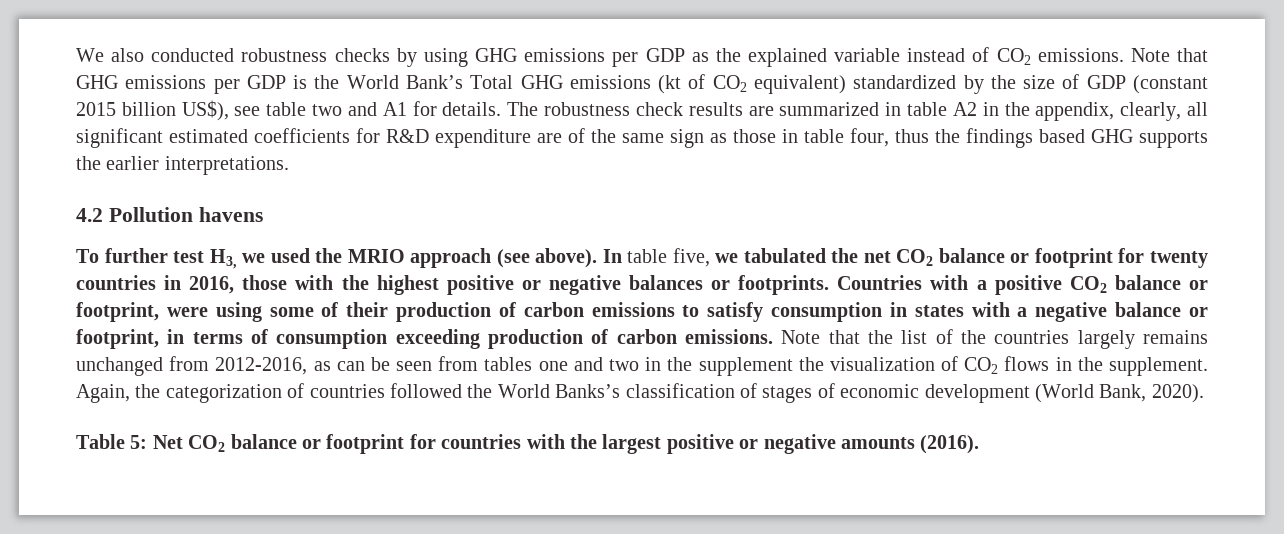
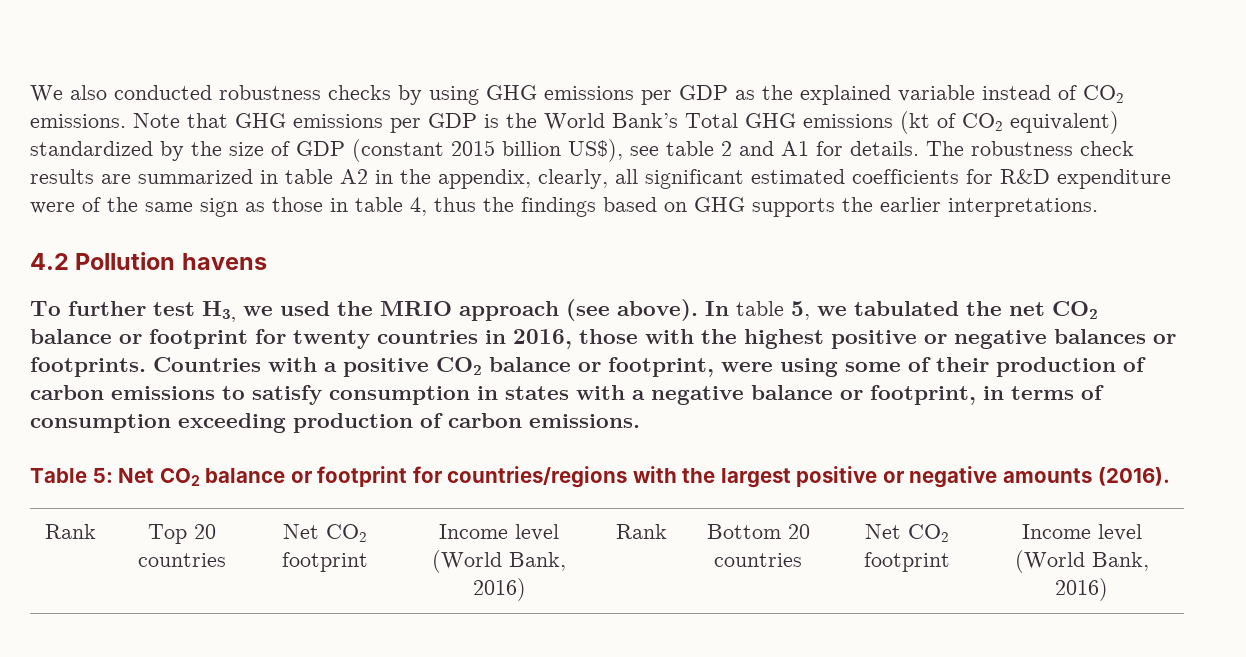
- Note that GHG emissions per GDP is the World Bank’s Total GHG emissions (kt of CO2 equivalent) standardized by the size of GDP (constant 2015 billion US$), see table two and A1 for details.
+ Note that GHG emissions per GDP is the World Bank’s Total GHG emissions (kt of CO2 equivalent) standardized by the size of GDP (constant 2015 billion US$), see table 2 and A1 for details.
- The robustness check results are summarized in table A2 in the appendix, clearly, all significant estimated coefficients for R&D expenditure are of the same sign as those in table four, thus the findings based GHG supports the earlier interpretations.
+ The robustness check results are summarized in table A2 in the appendix, clearly, all significant estimated coefficients for R&D expenditure were of the same sign as those in table 4, thus the findings based on GHG supports the earlier interpretations.
- In table five, we tabulated the net CO2 balance or footprint for twenty countries in 2016, those with the highest positive or negative balances or footprints.
+ In table 5, we tabulated the net CO2 balance or footprint for twenty countries in 2016, those with the highest positive or negative balances or footprints.
- Note that the list of the countries largely remains unchanged from 2012-2016, as can be seen from tables one and two in the supplement the visualization of CO2 flows in the supplement. Again, the categorization of countries followed the World Banks’s classification of stages of economic development (World Bank, 2020).
- Table 5: Net CO2 balance or footprint for countries with the largest positive or negative amounts (2016).
+ Table 5: Net CO2 balance or footprint for countries/regions with the largest positive or negative amounts (2016).
+ Rank | Top 20 countries | Net CO2 footprint | Income level (World Bank, 2016) | Rank | Bottom 20 countries | Net CO2 footprint | Income level (World Bank, 2016)

